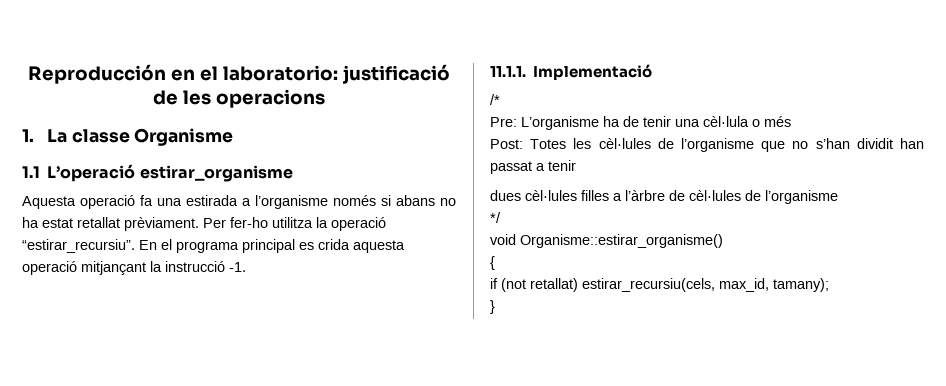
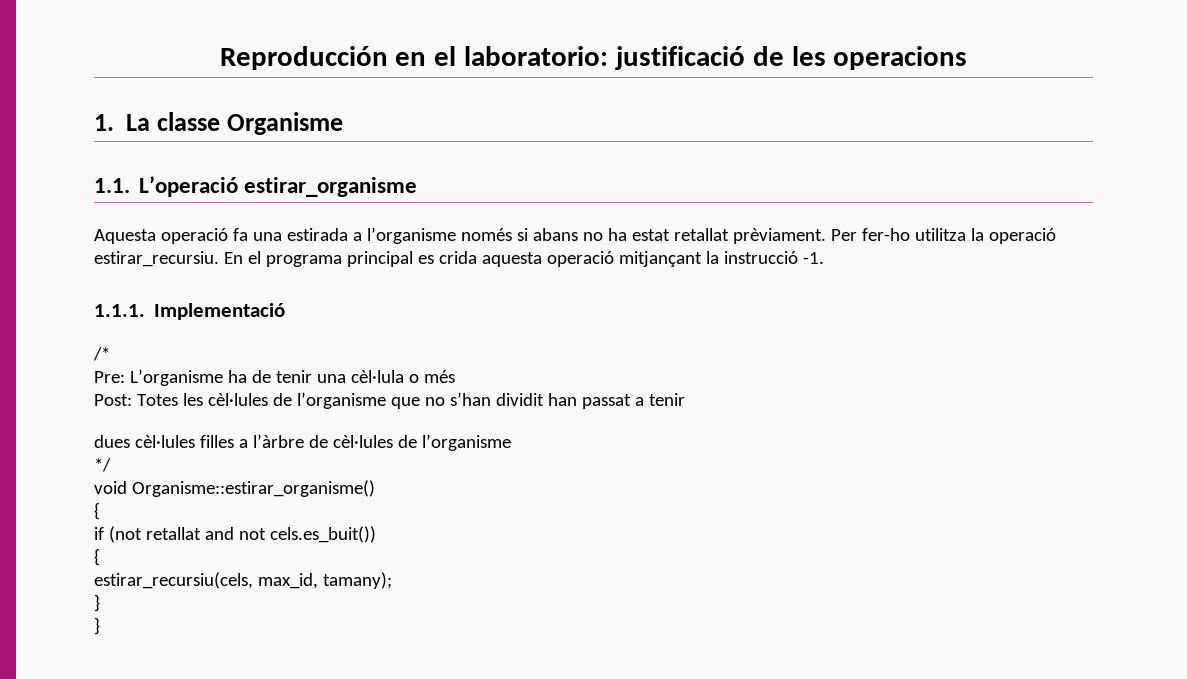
- 1.1 L’operació estirar_organisme
+ 1.1. L’operació estirar_organisme
- Per fer-ho utilitza la operació “estirar_recursiu”.
+ Per fer-ho utilitza la operació estirar_recursiu.
- 11.1.1. Implementació
+ 1.1.1. Implementació
- if (not retallat) estirar_recursiu(cels, max_id, tamany);
+ if (not retallat and not cels.es_buit())
+ {
+ estirar_recursiu(cels, max_id, tamany);
+ }

